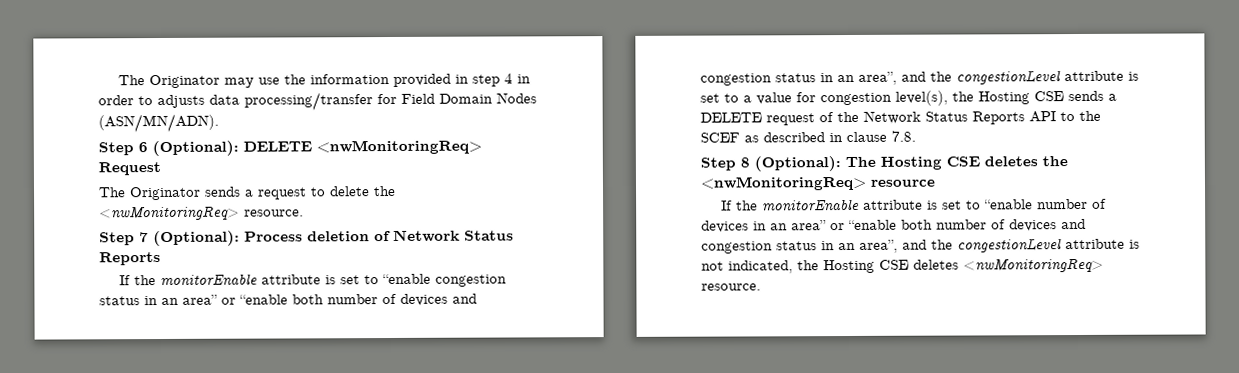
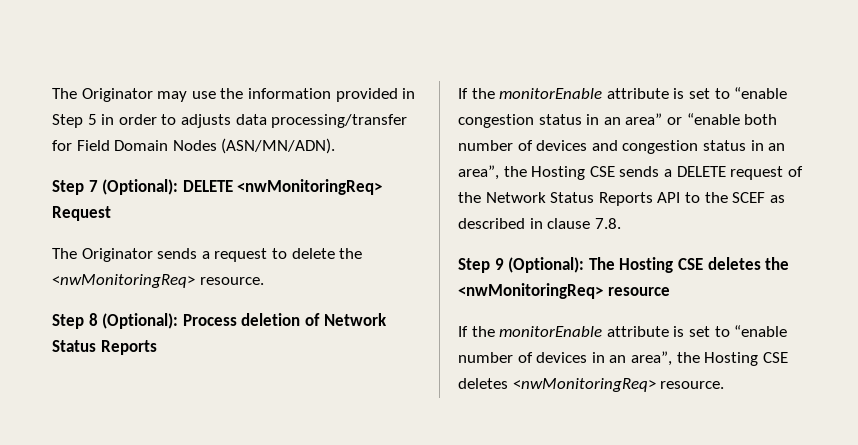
- The Originator may use the information provided in step 4 in order to adjusts data processing/transfer for Field Domain Nodes (ASN/MN/ADN).
+ The Originator may use the information provided in Step 5 in order to adjusts data processing/transfer for Field Domain Nodes (ASN/MN/ADN).
- Step 6 (Optional): DELETE <nwMonitoringReq> Request
+ Step 7 (Optional): DELETE <nwMonitoringReq> Request
- Step 7 (Optional): Process deletion of Network Status Reports
+ Step 8 (Optional): Process deletion of Network Status Reports
- If the monitorEnable attribute is set to “enable congestion status in an area” or “enable both number of devices and congestion status in an area”, and the congestionLevel attribute is set to a value for congestion level(s), the Hosting CSE sends a DELETE request of the Network Status Reports API to the SCEF as described in clause 7.8.
+ If the monitorEnable attribute is set to “enable congestion status in an area” or “enable both number of devices and congestion status in an area”, the Hosting CSE sends a DELETE request of the Network Status Reports API to the SCEF as described in clause 7.8.
- Step 8 (Optional): The Hosting CSE deletes the <nwMonitoringReq> resource
+ Step 9 (Optional): The Hosting CSE deletes the <nwMonitoringReq> resource
- If the monitorEnable attribute is set to “enable number of devices in an area” or “enable both number of devices and congestion status in an area”, and the congestionLevel attribute is not indicated, the Hosting CSE deletes <nwMonitoringReq> resource.
+ If the monitorEnable attribute is set to “enable number of devices in an area”, the Hosting CSE deletes <nwMonitoringReq> resource.

